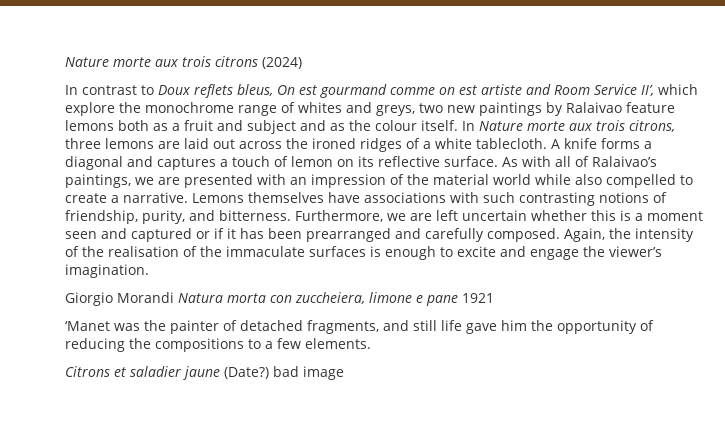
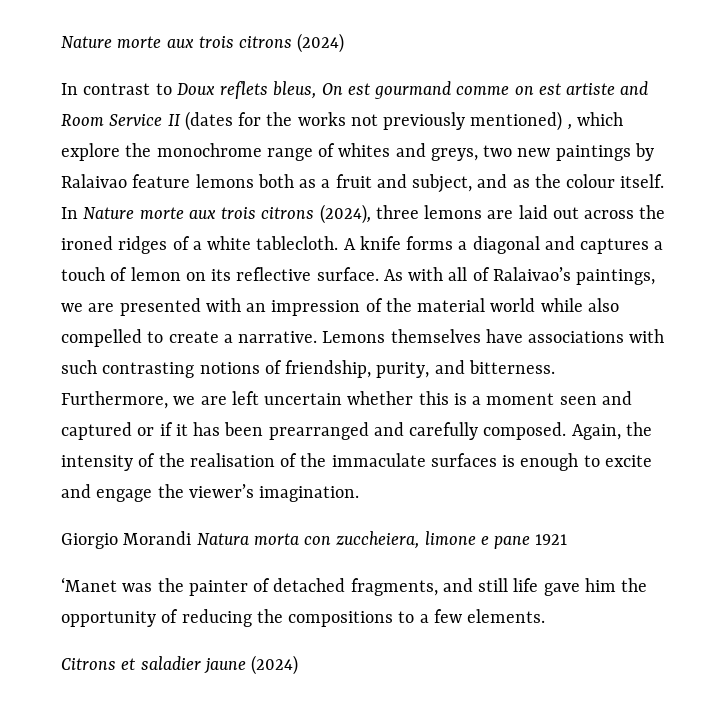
- In contrast to Doux reflets bleus, On est gourmand comme on est artiste and Room Service II’, which explore the monochrome range of whites and greys, two new paintings by Ralaivao feature lemons both as a fruit and subject and as the colour itself.
+ In contrast to Doux reflets bleus, On est gourmand comme on est artiste and Room Service II (dates for the works not previously mentioned) , which explore the monochrome range of whites and greys, two new paintings by Ralaivao feature lemons both as a fruit and subject, and as the colour itself.
- In Nature morte aux trois citrons, three lemons are laid out across the ironed ridges of a white tablecloth.
+ In Nature morte aux trois citrons (2024), three lemons are laid out across the ironed ridges of a white tablecloth.
- Citrons et saladier jaune (Date?) bad image
+ Citrons et saladier jaune (2024)

